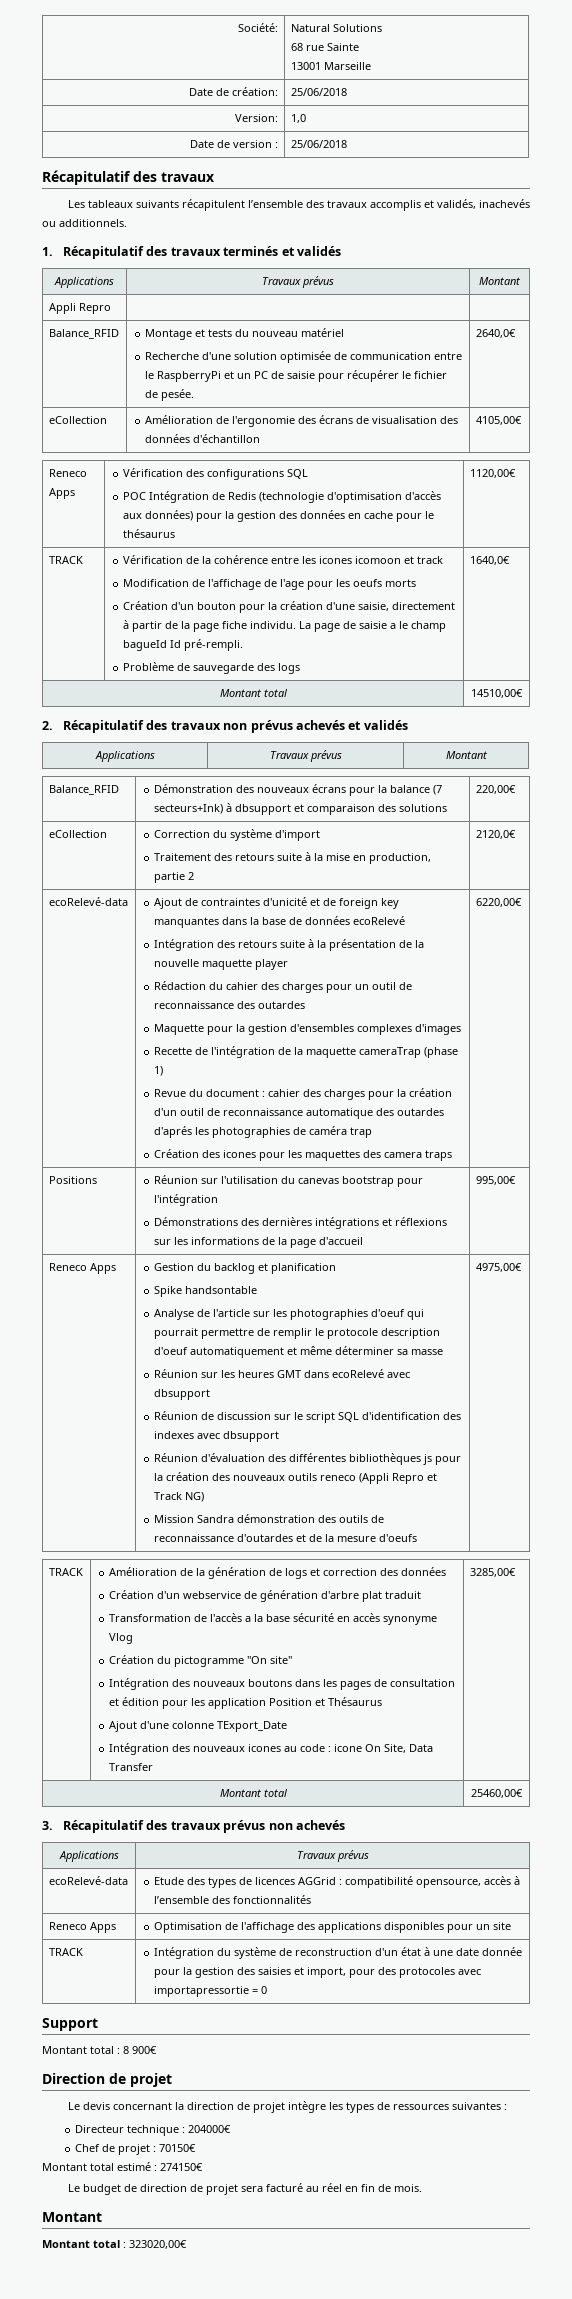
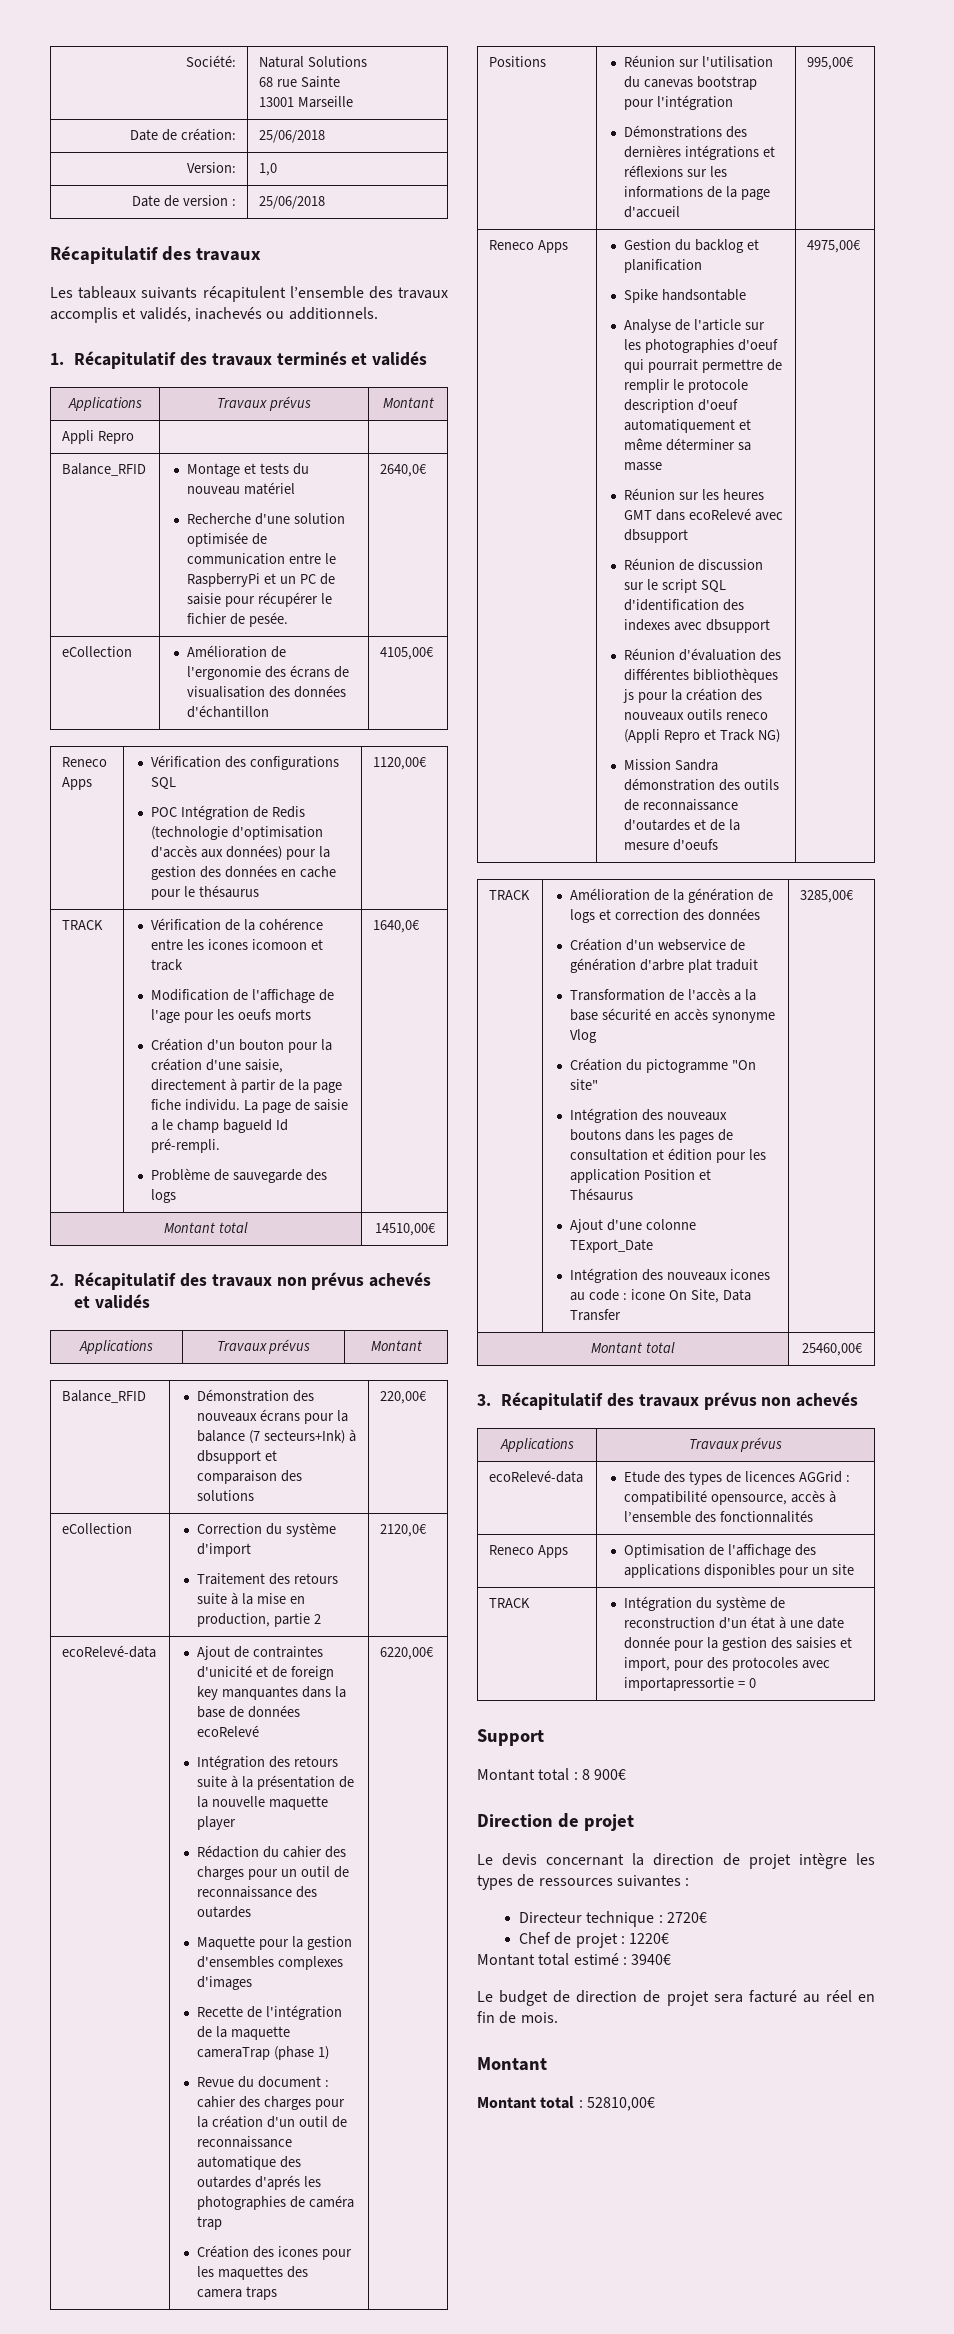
- Directeur technique : 204000€
+ Directeur technique : 2720€
- Chef de projet : 70150€
+ Chef de projet : 1220€
- Montant total estimé : 274150€
+ Montant total estimé : 3940€
- Montant total : 323020,00€
+ Montant total : 52810,00€

